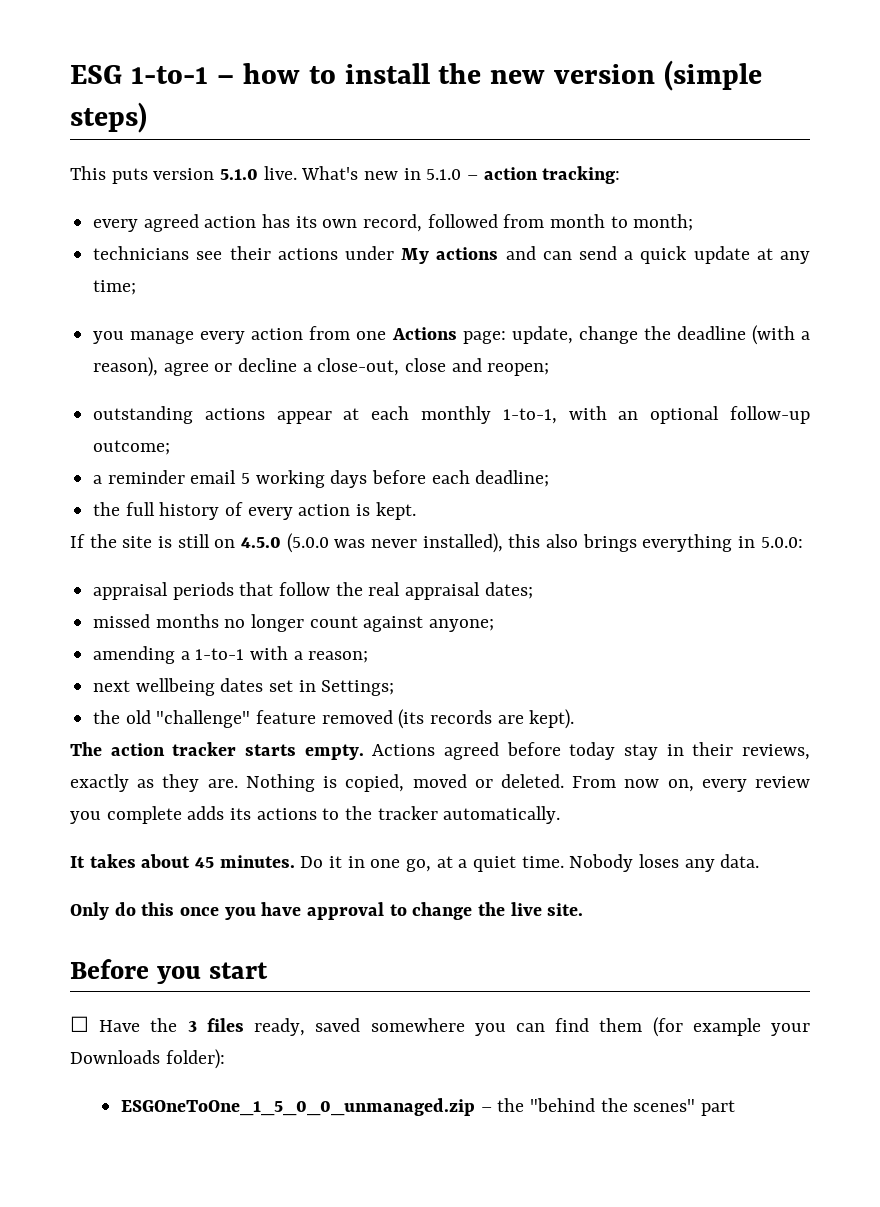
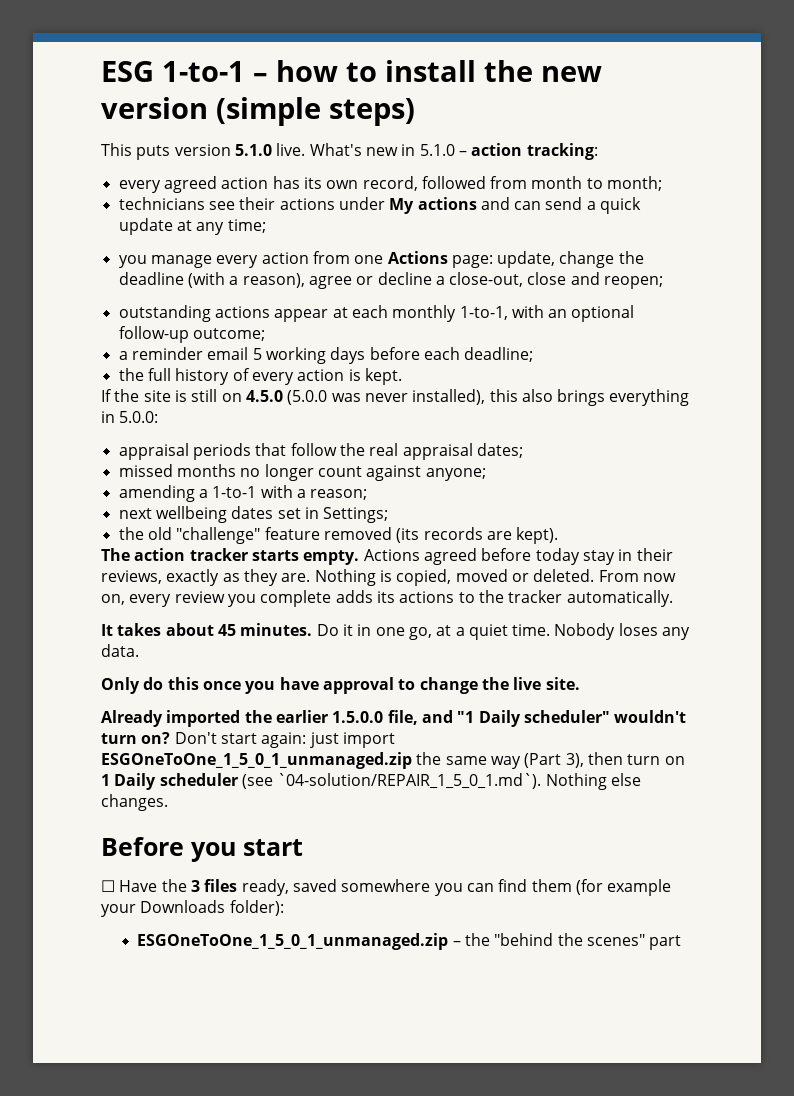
+ Already imported the earlier 1.5.0.0 file, and "1 Daily scheduler" wouldn't turn on? Don't start again: just import ESGOneToOne_1_5_0_1_unmanaged.zip the same way (Part 3), then turn on 1 Daily scheduler (see `04-solution/REPAIR_1_5_0_1.md`). Nothing else changes.
- ESGOneToOne_1_5_0_0_unmanaged.zip – the "behind the scenes" part
+ ESGOneToOne_1_5_0_1_unmanaged.zip – the "behind the scenes" part

